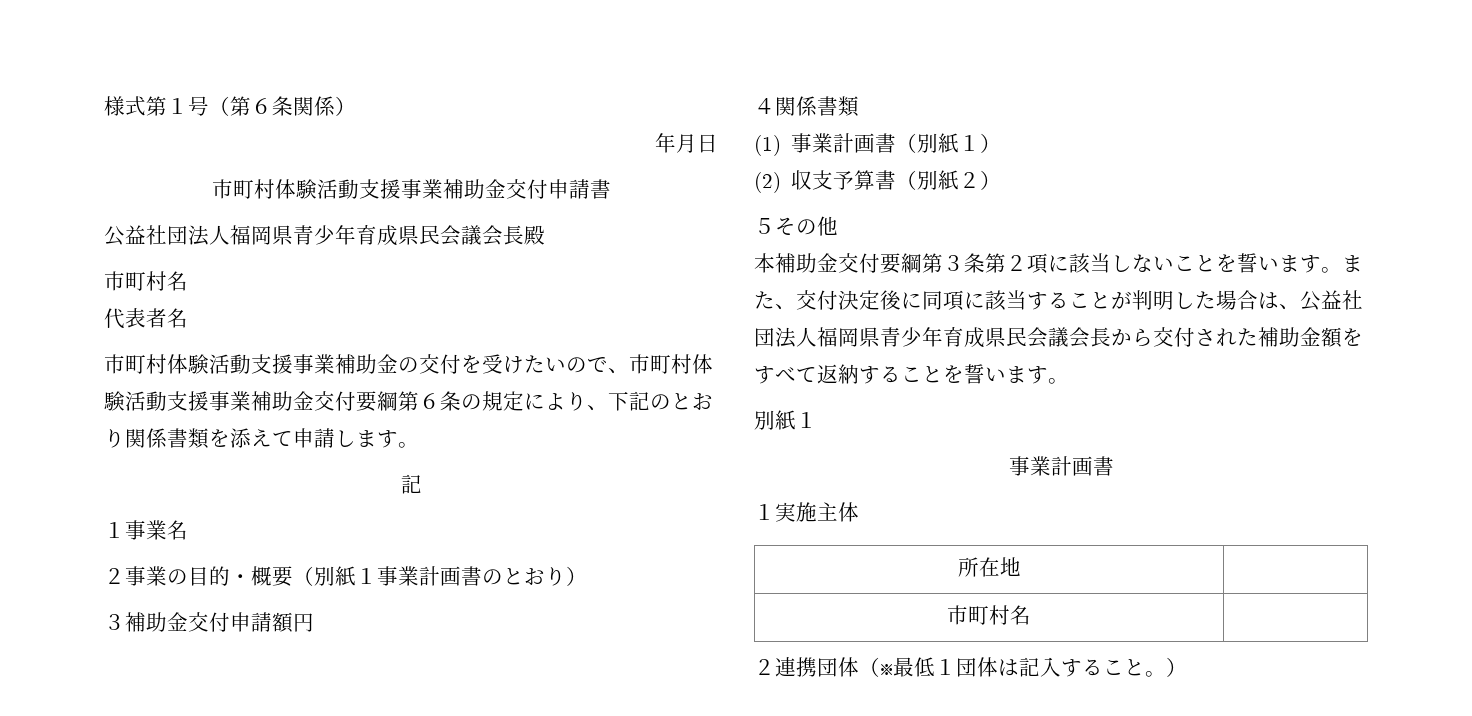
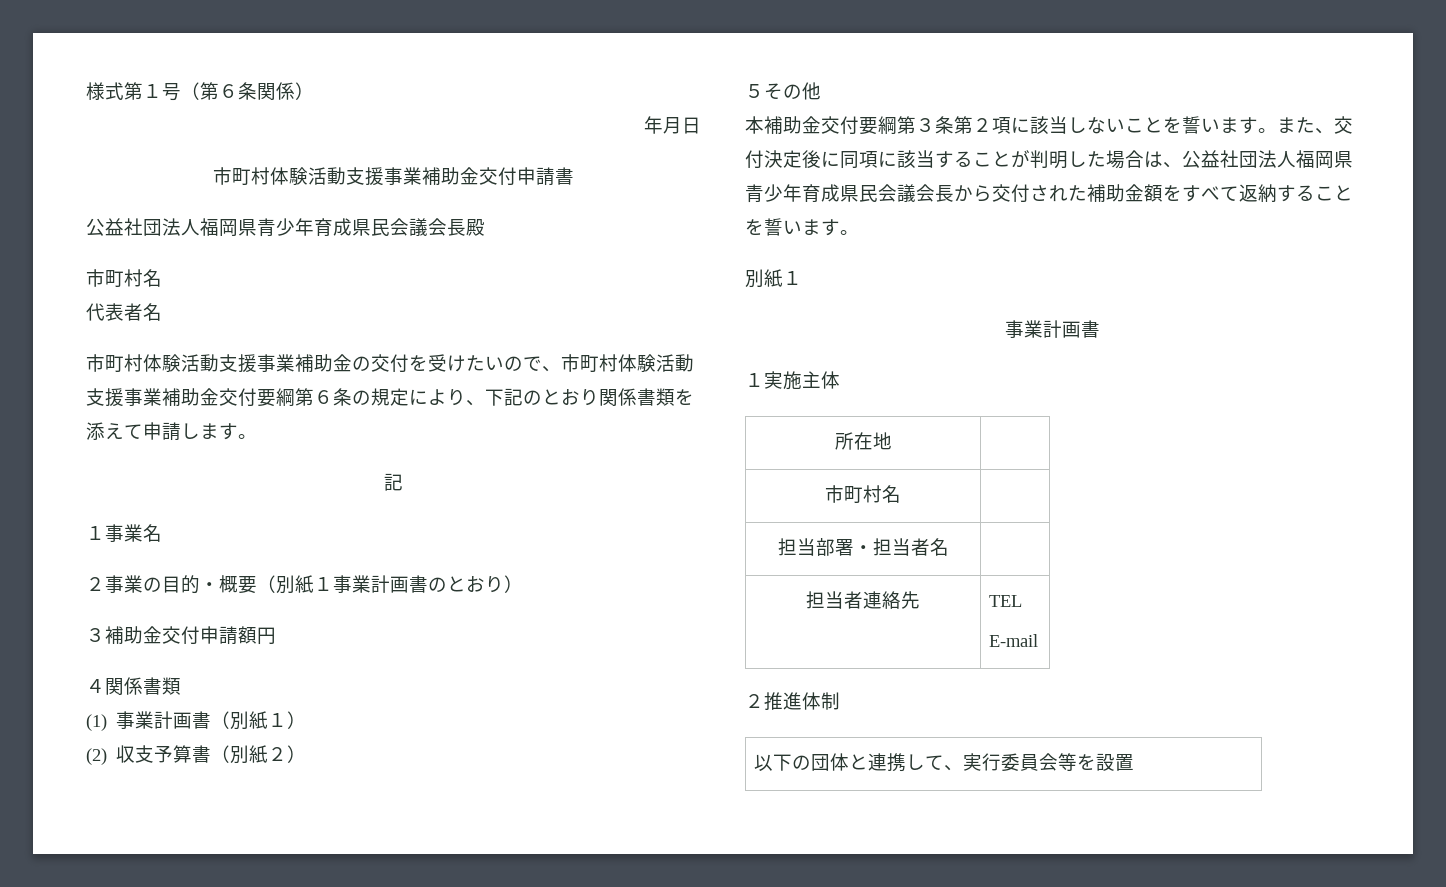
- ２連携団体（※最低１団体は記入すること。）
+ 担当部署・担当者名 |
+ 担当者連絡先 | TEL
+ E-mail
+ ２推進体制
+ 以下の団体と連携して、実行委員会等を設置

